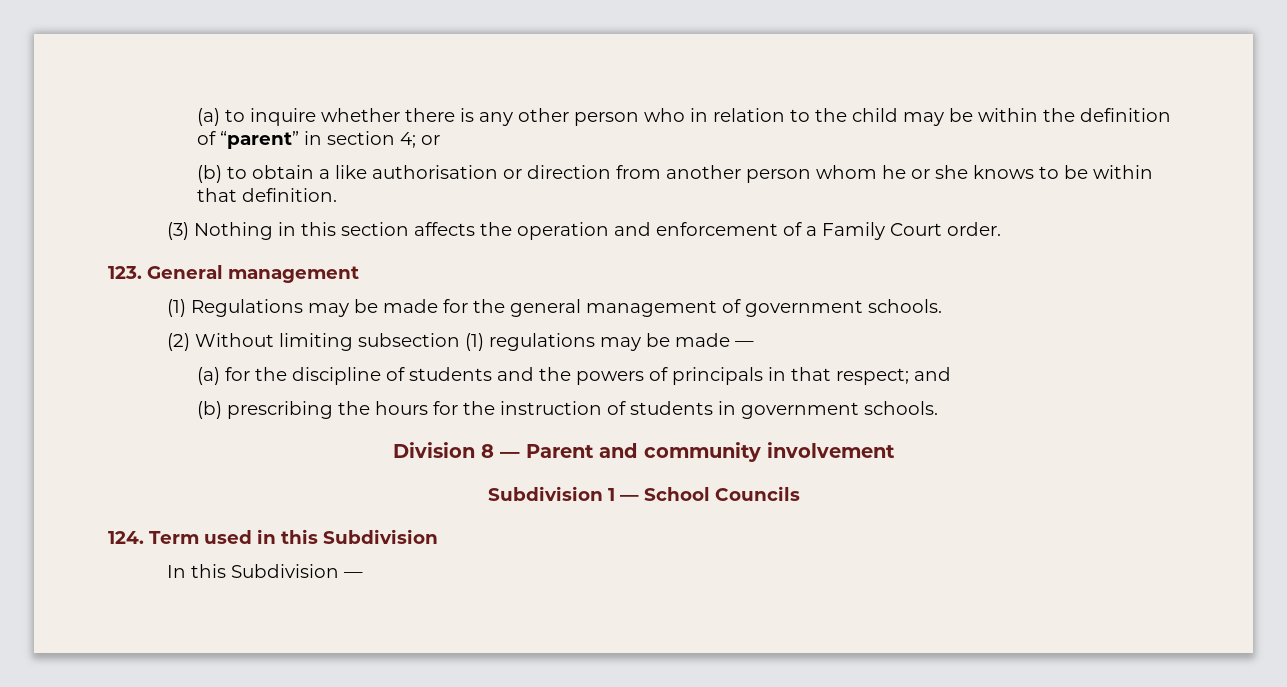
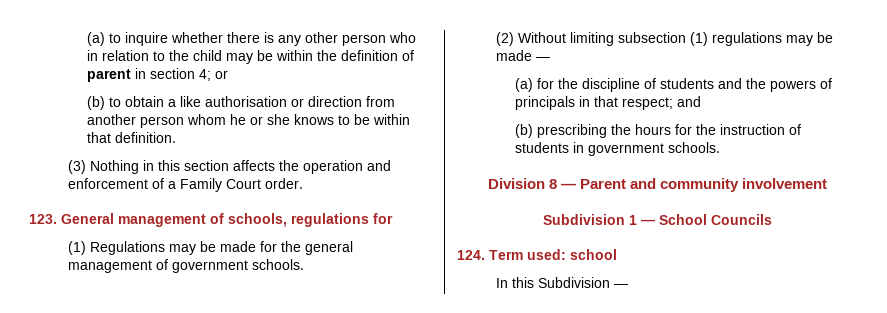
- (a) to inquire whether there is any other person who in relation to the child may be within the definition of “parent” in section 4; or
+ (a) to inquire whether there is any other person who in relation to the child may be within the definition of parent in section 4; or
- 123. General management
+ 123. General management of schools, regulations for
- 124. Term used in this Subdivision
+ 124. Term used: school

